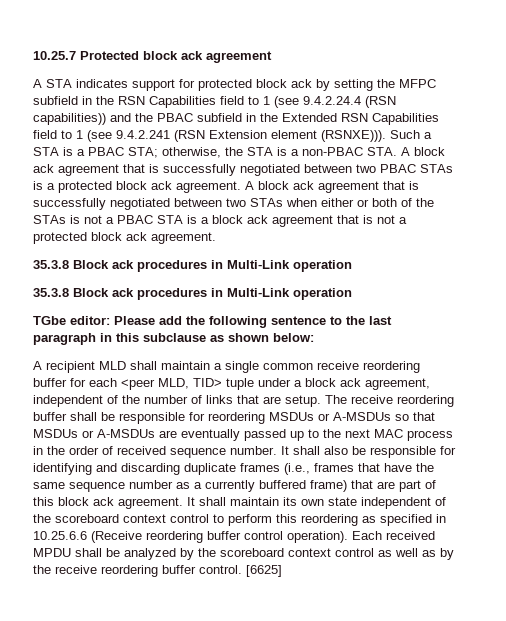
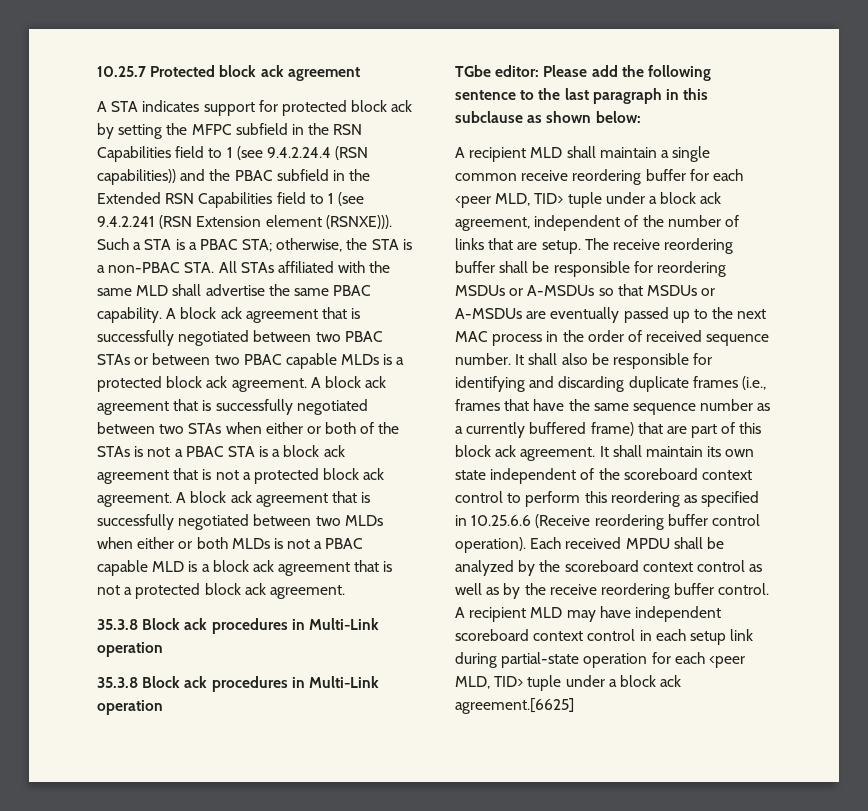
- Such a STA is a PBAC STA; otherwise, the STA is a non-PBAC STA. A block ack agreement that is successfully negotiated between two PBAC STAs is a protected block ack agreement.
+ Such a STA is a PBAC STA; otherwise, the STA is a non-PBAC STA. All STAs affiliated with the same MLD shall advertise the same PBAC capability. A block ack agreement that is successfully negotiated between two PBAC STAs or between two PBAC capable MLDs is a protected block ack agreement.
+ A block ack agreement that is successfully negotiated between two MLDs when either or both MLDs is not a PBAC capable MLD is a block ack agreement that is not a protected block ack agreement.
- [6625]
+ A recipient MLD may have independent scoreboard context control in each setup link during partial-state operation for each <peer MLD, TID> tuple under a block ack agreement.[6625]

